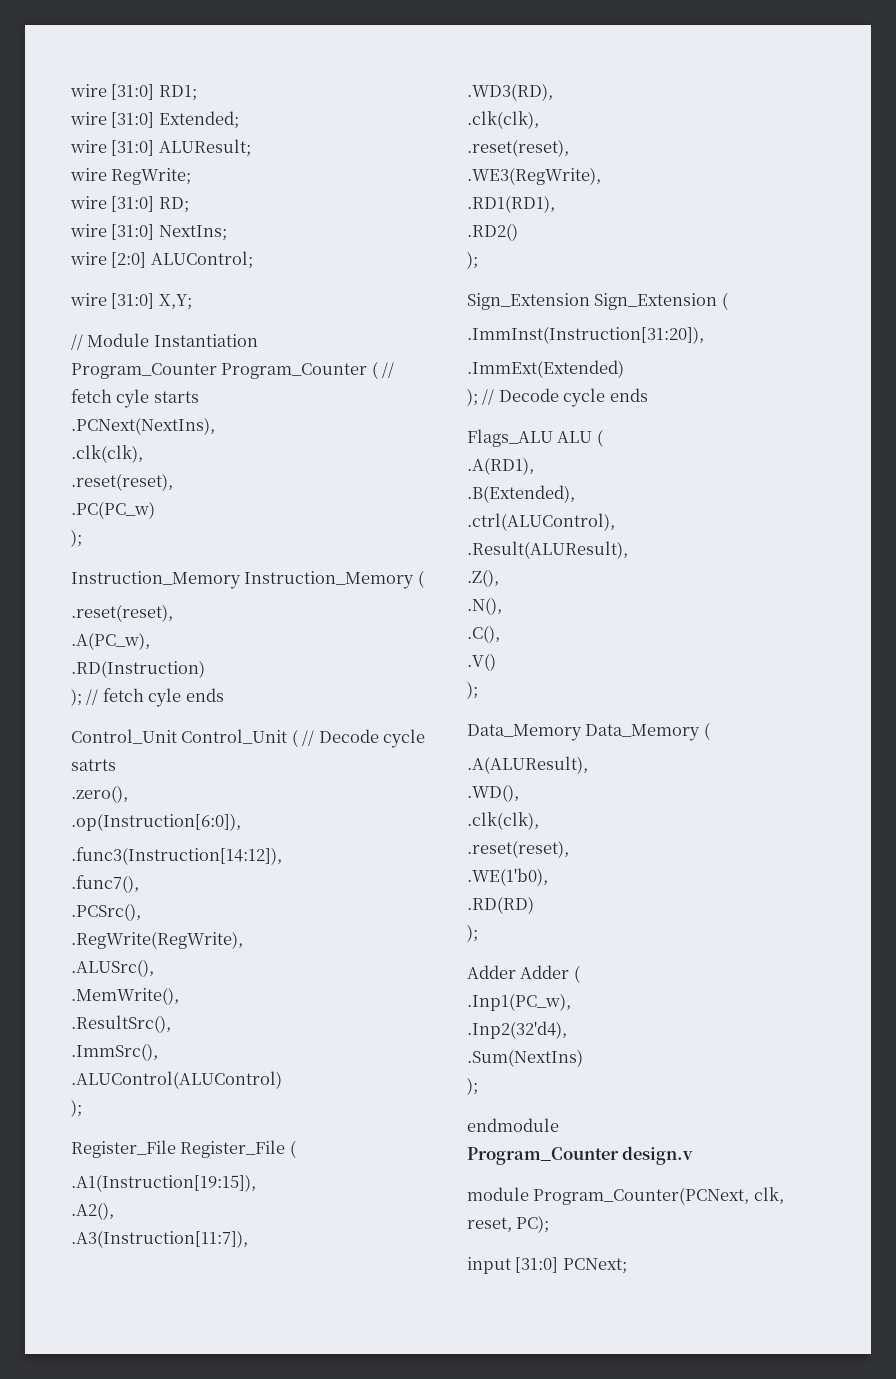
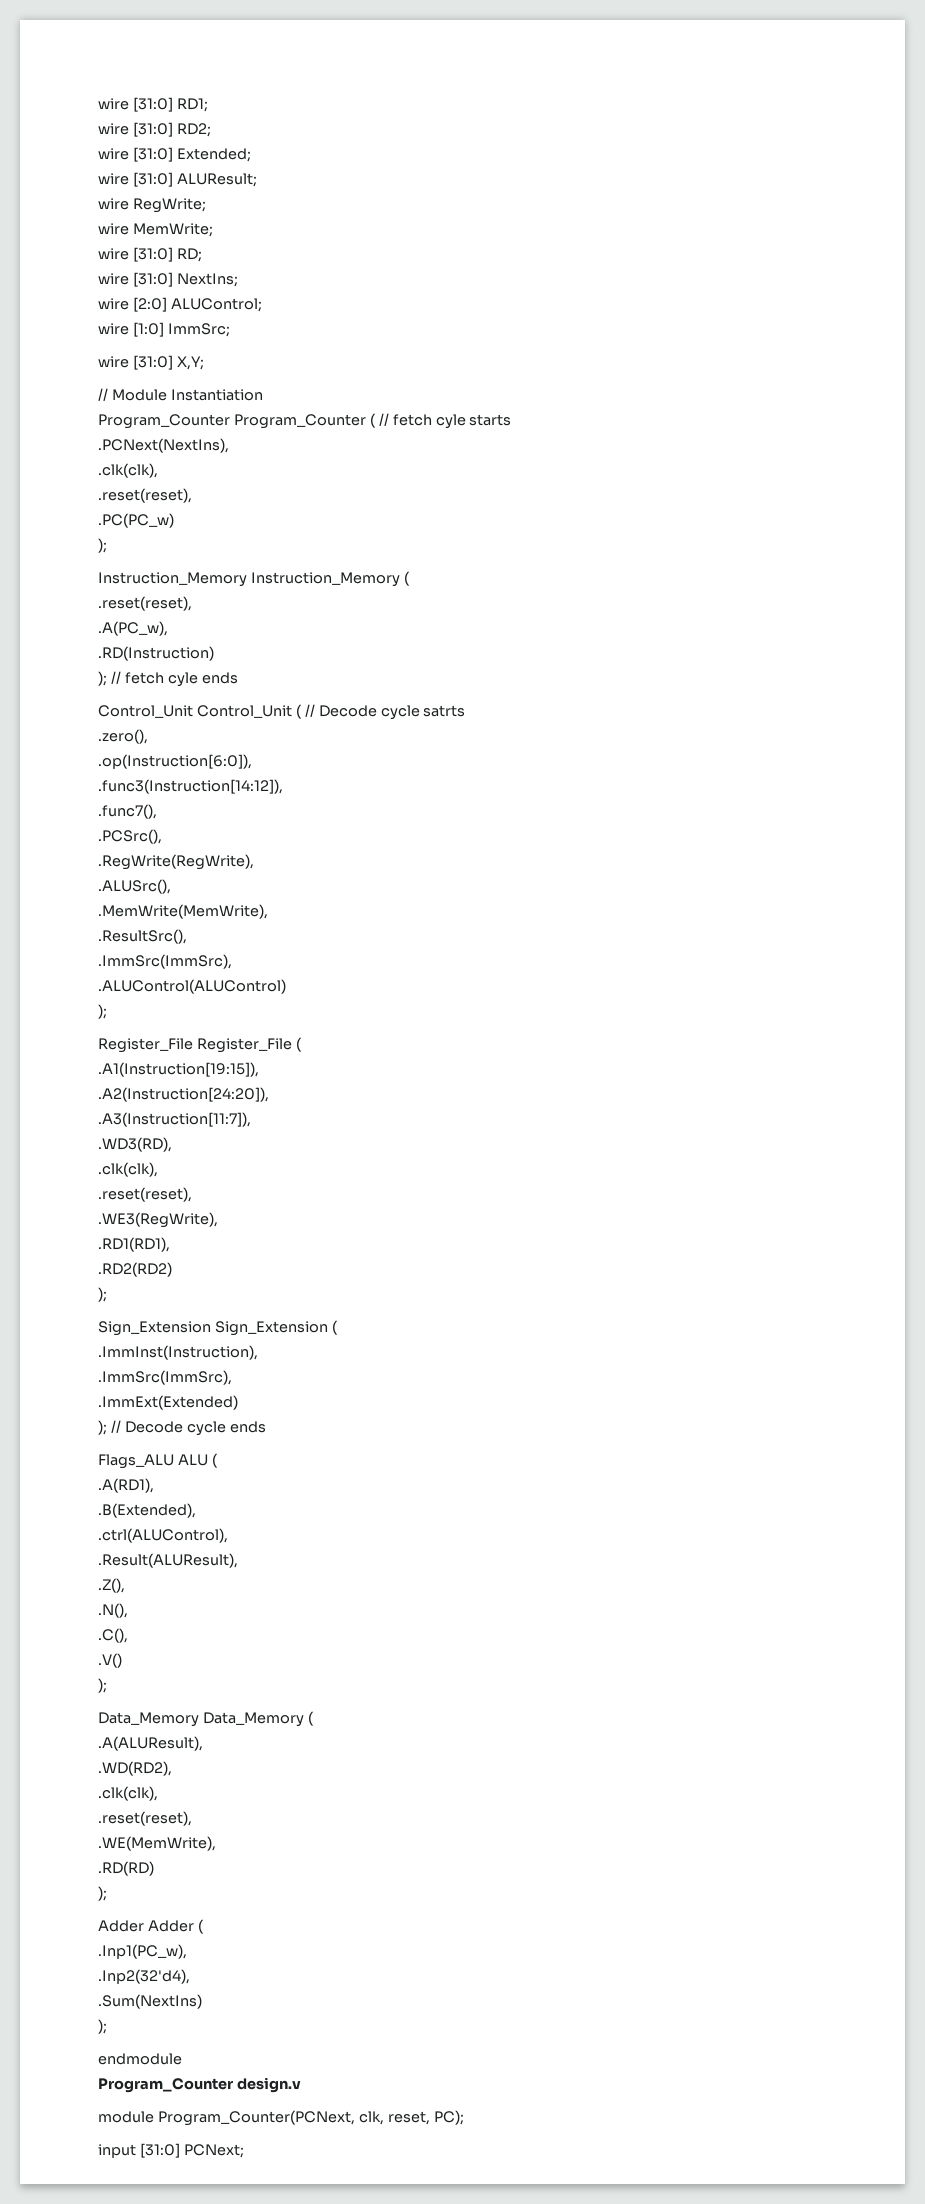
+ wire [31:0] RD2;
+ wire MemWrite;
+ wire [1:0] ImmSrc;
- .MemWrite(),
+ .MemWrite(MemWrite),
  .ResultSrc(),
- .ImmSrc(),
+ .ImmSrc(ImmSrc),
- .A2(),
+ .A2(Instruction[24:20]),
- .RD2()
+ .RD2(RD2)
- .ImmInst(Instruction[31:20]),
+ .ImmInst(Instruction),
+ .ImmSrc(ImmSrc),
- .WD(),
+ .WD(RD2),
  .clk(clk),
  .reset(reset),
- .WE(1'b0),
+ .WE(MemWrite),

